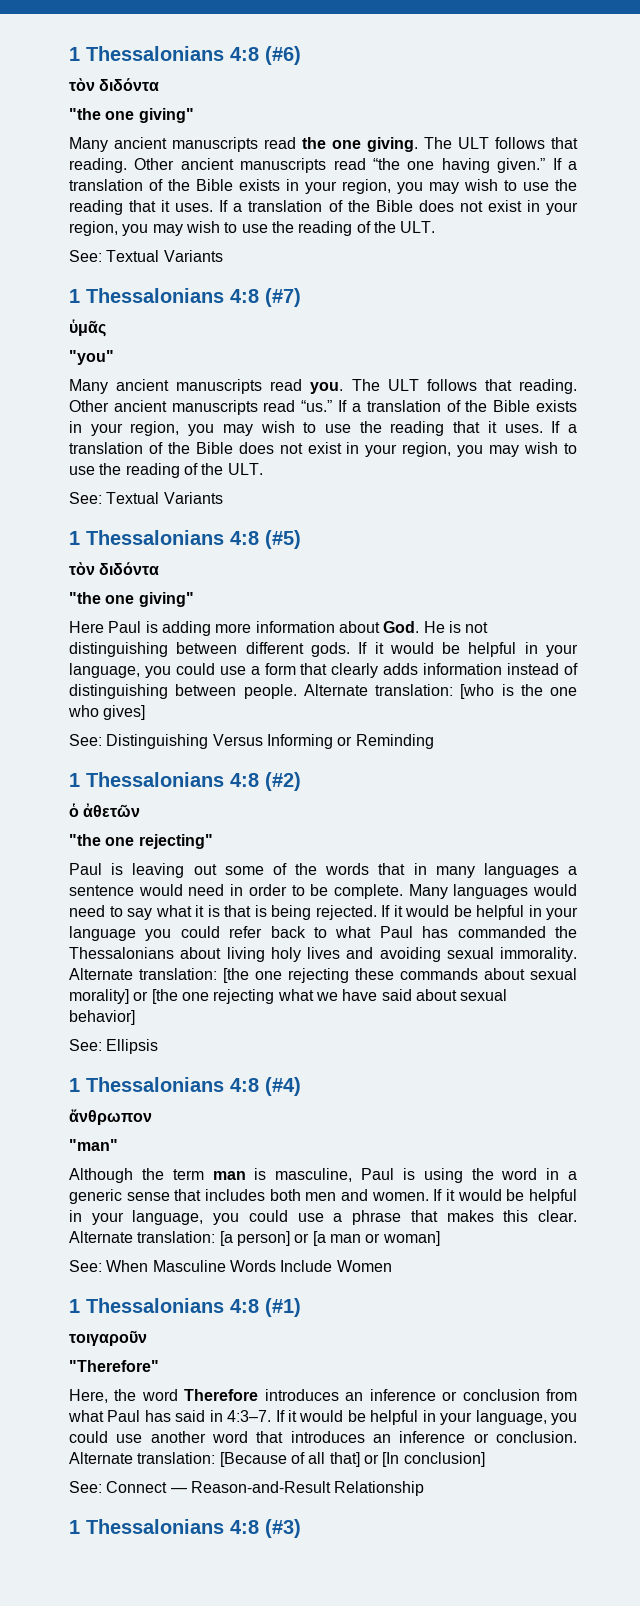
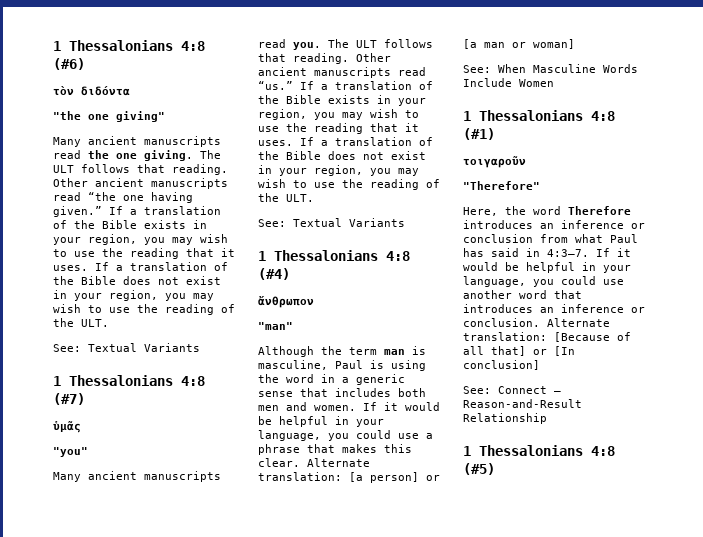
- 1 Thessalonians 4:8 (#5)
- τὸν διδόντα
- "the one giving"
- Here Paul is adding more information about God. He is not distinguishing between different gods. If it would be helpful in your language, you could use a form that clearly adds information instead of distinguishing between people. Alternate translation: [who is the one who gives]
- See: Distinguishing Versus Informing or Reminding
- 1 Thessalonians 4:8 (#2)
- ὁ ἀθετῶν
- "the one rejecting"
- Paul is leaving out some of the words that in many languages a sentence would need in order to be complete. Many languages would need to say what it is that is being rejected. If it would be helpful in your language you could refer back to what Paul has commanded the Thessalonians about living holy lives and avoiding sexual immorality. Alternate translation: [the one rejecting these commands about sexual morality] or [the one rejecting what we have said about sexual behavior]
- See: Ellipsis
- 1 Thessalonians 4:8 (#3)
+ 1 Thessalonians 4:8 (#5)

